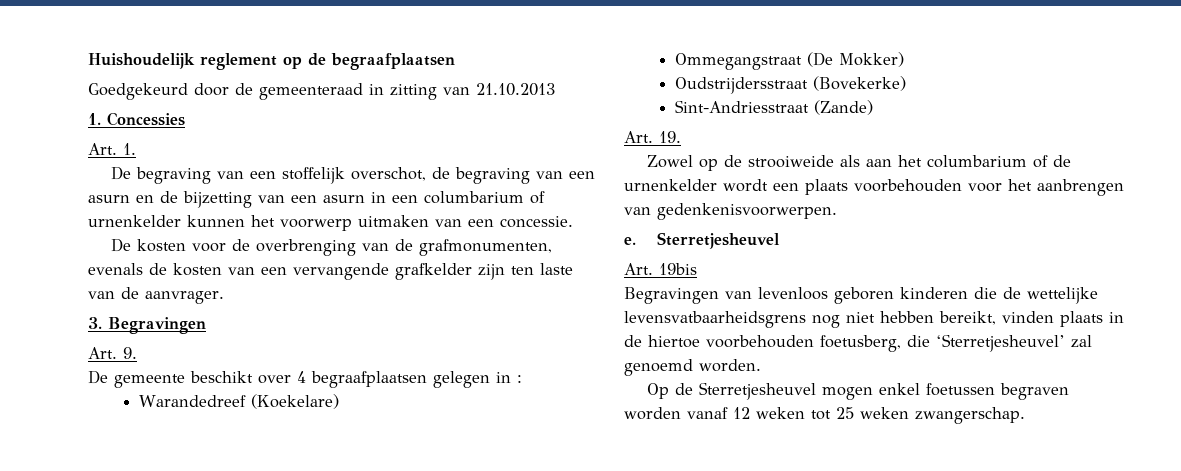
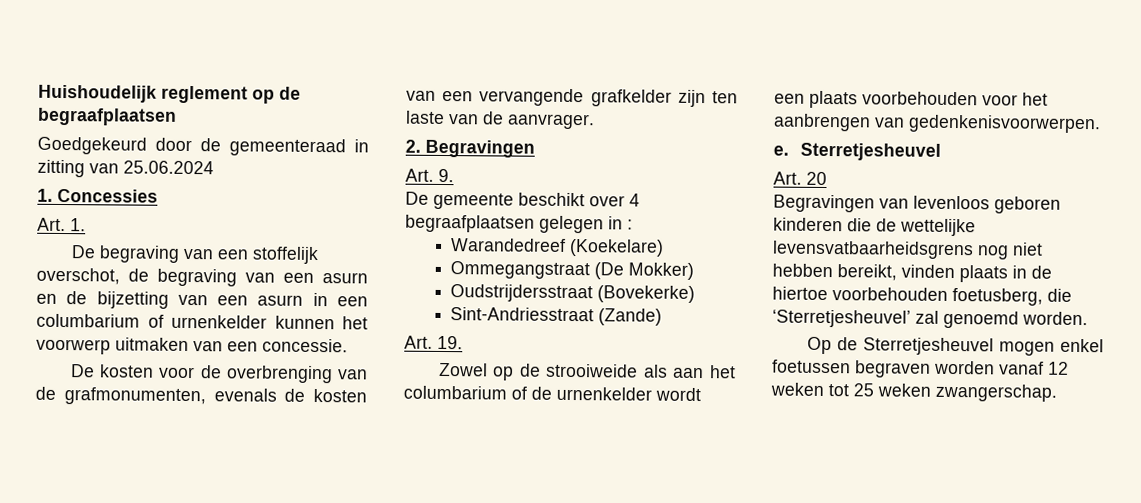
- Goedgekeurd door de gemeenteraad in zitting van 21.10.2013
+ Goedgekeurd door de gemeenteraad in zitting van 25.06.2024
- 3. Begravingen
+ 2. Begravingen
- Art. 19bis
+ Art. 20

